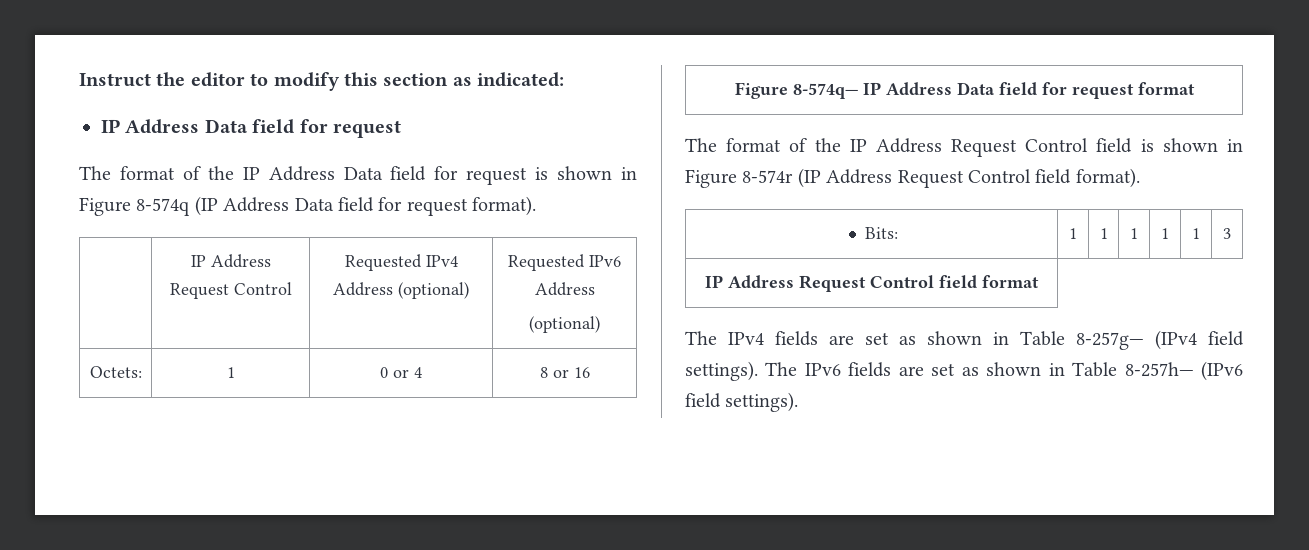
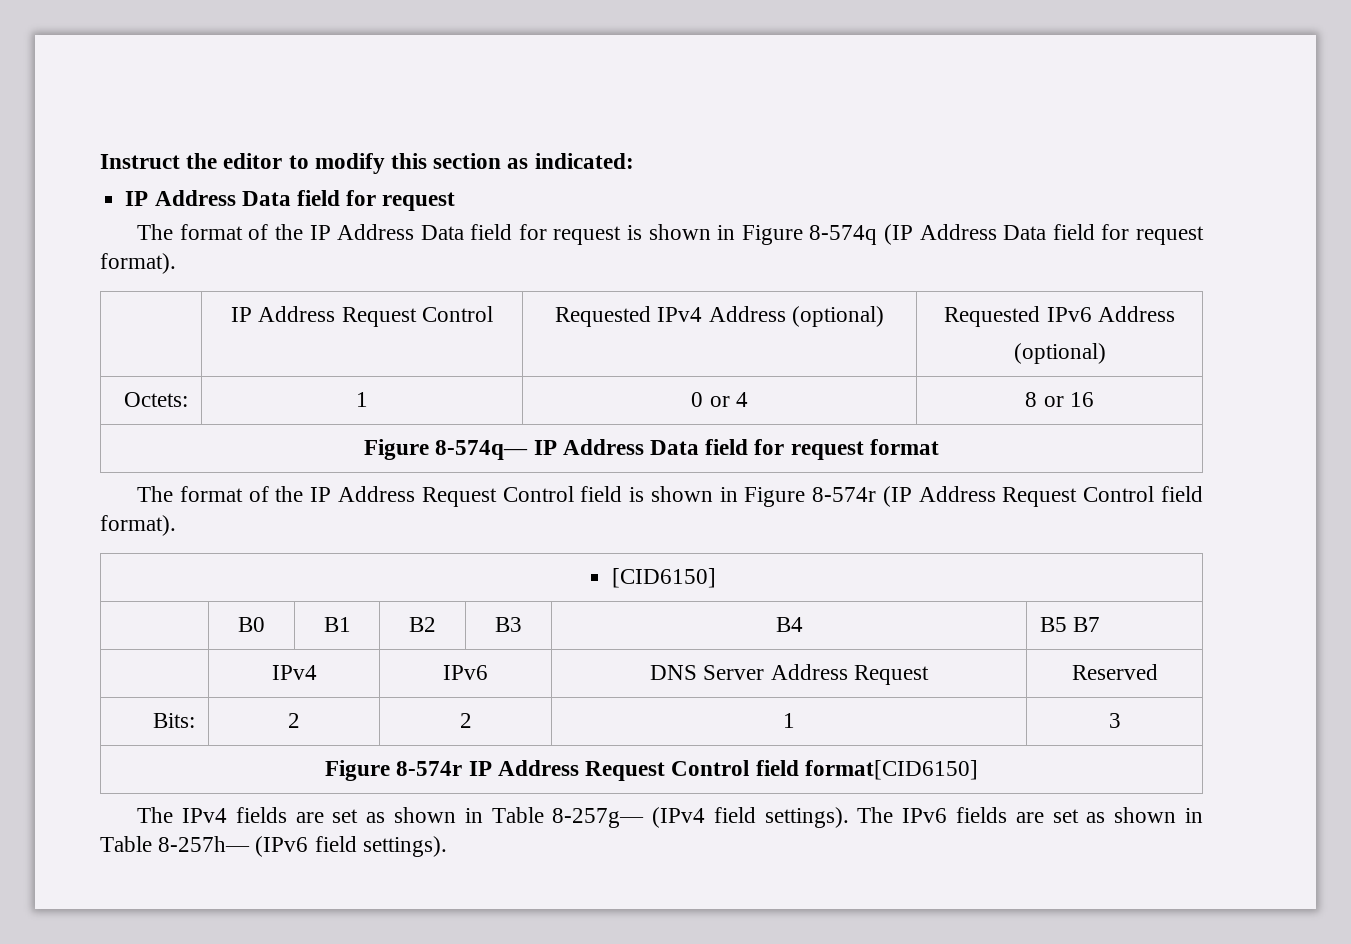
- Bits: | 1 | 1 | 1 | 1 | 1 | 3
+ [CID6150]
+ | B0 | B1 | B2 | B3 | B4 | B5 B7
+ | IPv4 | IPv6 | DNS Server Address Request | Reserved
+ Bits: | 2 | 2 | 1 | 3
- IP Address Request Control field format
+ Figure 8-574r IP Address Request Control field format[CID6150]

